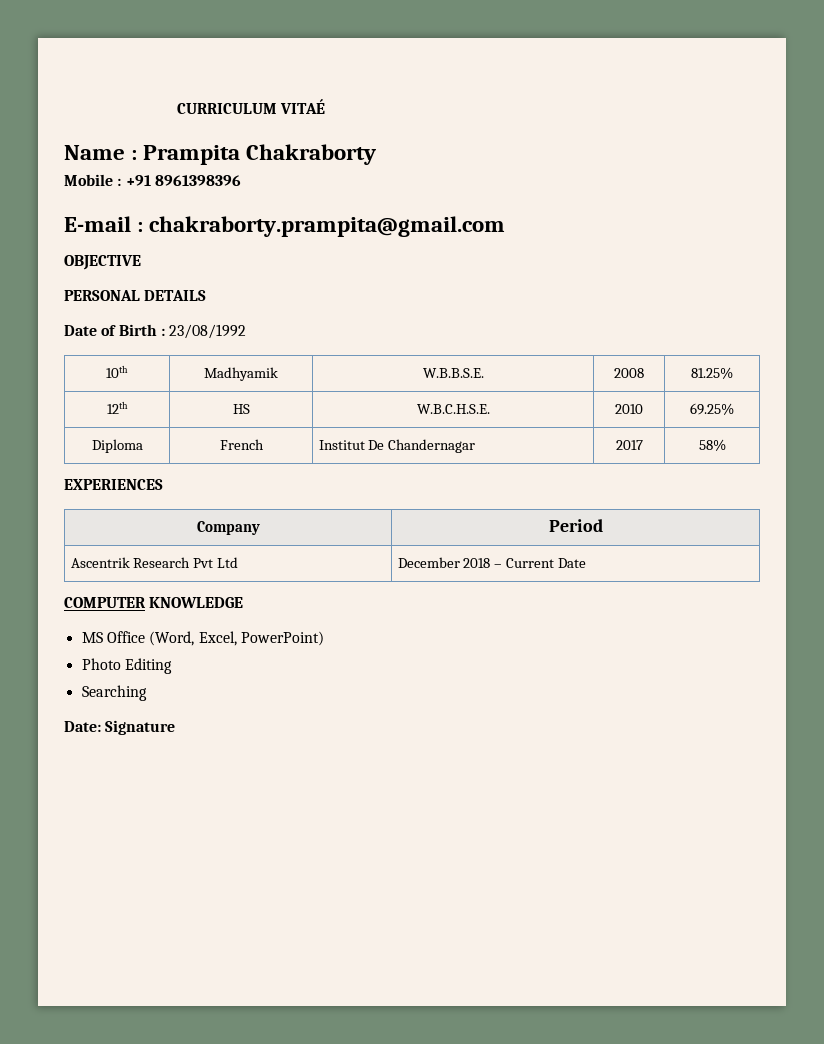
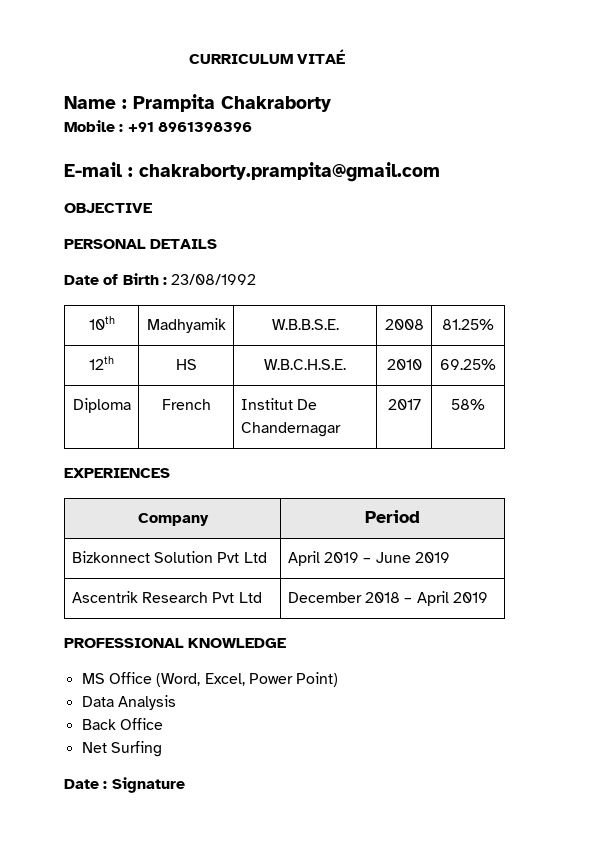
+ Bizkonnect Solution Pvt Ltd | April 2019 – June 2019
- Ascentrik Research Pvt Ltd | December 2018 – Current Date
- COMPUTER KNOWLEDGE
+ Ascentrik Research Pvt Ltd | December 2018 – April 2019
+ PROFESSIONAL KNOWLEDGE
- MS Office (Word, Excel, PowerPoint)
- Photo Editing
- Searching
- Date: Signature
+ MS Office (Word, Excel, Power Point)
+ Data Analysis
+ Back Office
+ Net Surfing
+ Date : Signature

